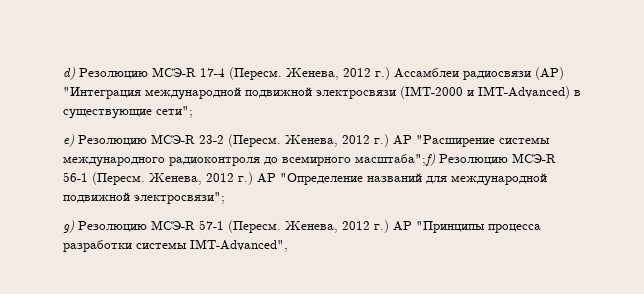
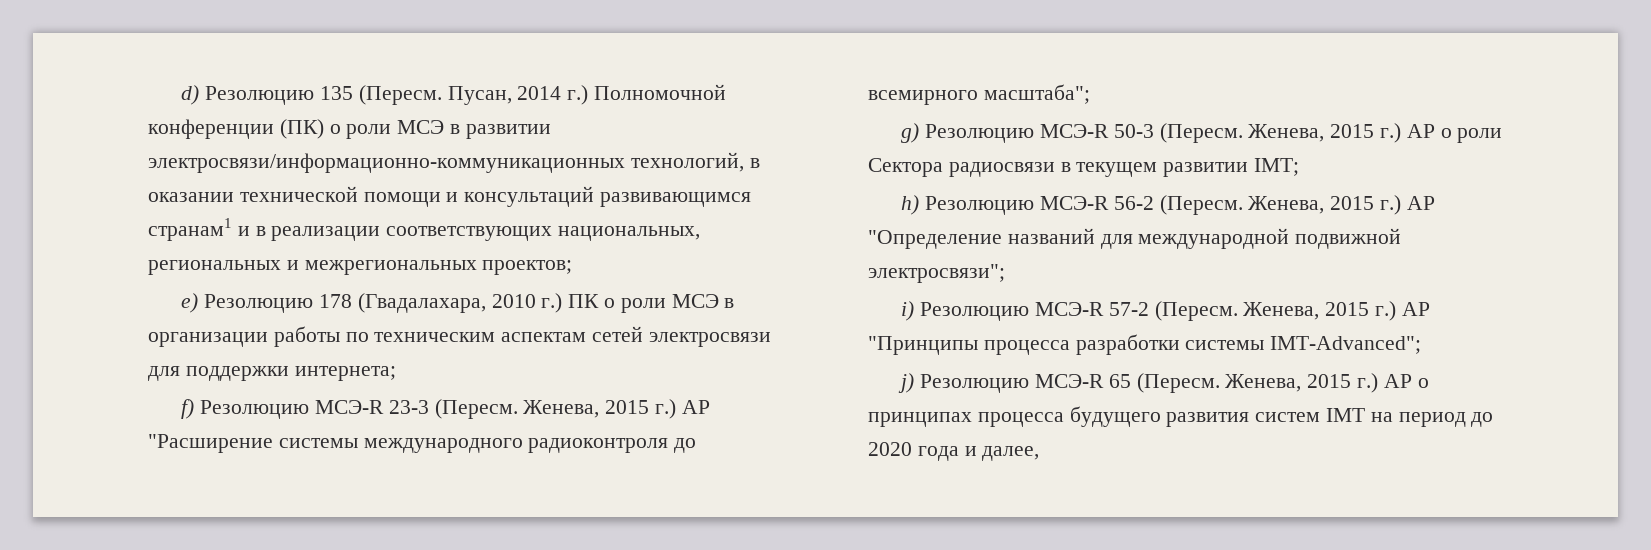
- d) Резолюцию МСЭ-R 17-4 (Пересм. Женева, 2012 г.) Ассамблеи радиосвязи (АР) "Интеграция международной подвижной электросвязи (IMT-2000 и IMT-Advanced) в существующие сети";
- e) Резолюцию МСЭ-R 23-2 (Пересм. Женева, 2012 г.) АР "Расширение системы международного радиоконтроля до всемирного масштаба";f) Резолюцию МСЭ-R 56-1 (Пересм. Женева, 2012 г.) АР "Определение названий для международной подвижной электросвязи";
+ d) Резолюцию 135 (Пересм. Пусан, 2014 г.) Полномочной конференции (ПК) о роли МСЭ в развитии электросвязи/информационно-коммуникационных технологий, в оказании технической помощи и консультаций развивающимся странам1 и в реализации соответствующих национальных, региональных и межрегиональных проектов;
+ e) Резолюцию 178 (Гвадалахара, 2010 г.) ПК о роли МСЭ в организации работы по техническим аспектам сетей электросвязи для поддержки интернета;
+ f) Резолюцию МСЭ-R 23-3 (Пересм. Женева, 2015 г.) АР "Расширение системы международного радиоконтроля до всемирного масштаба";
+ g) Резолюцию МСЭ-R 50-3 (Пересм. Женева, 2015 г.) АР о роли Сектора радиосвязи в текущем развитии IMT;
+ h) Резолюцию МСЭ-R 56-2 (Пересм. Женева, 2015 г.) АР "Определение названий для международной подвижной электросвязи";
- g) Резолюцию МСЭ-R 57-1 (Пересм. Женева, 2012 г.) АР "Принципы процесса разработки системы IMT-Advanced",
+ i) Резолюцию МСЭ-R 57-2 (Пересм. Женева, 2015 г.) АР "Принципы процесса разработки системы IMT-Advanced";
+ j) Резолюцию МСЭ-R 65 (Пересм. Женева, 2015 г.) АР о принципах процесса будущего развития систем IMT на период до 2020 года и далее,

